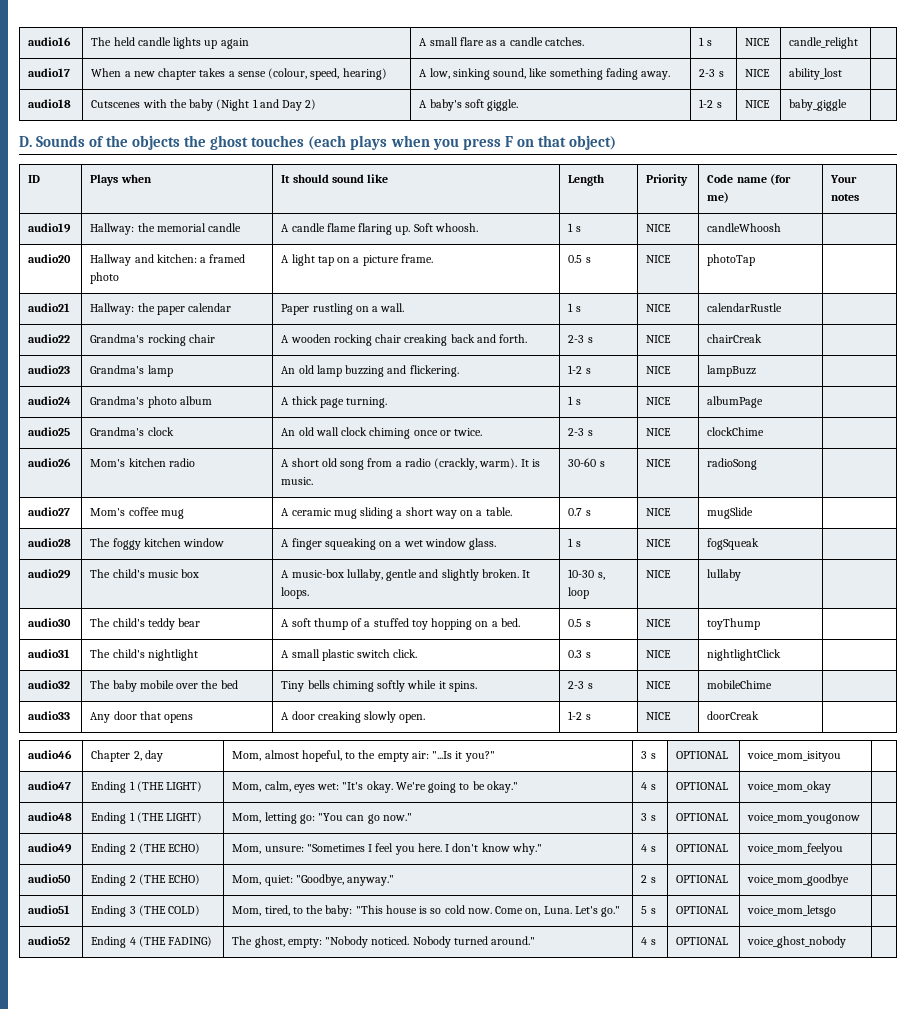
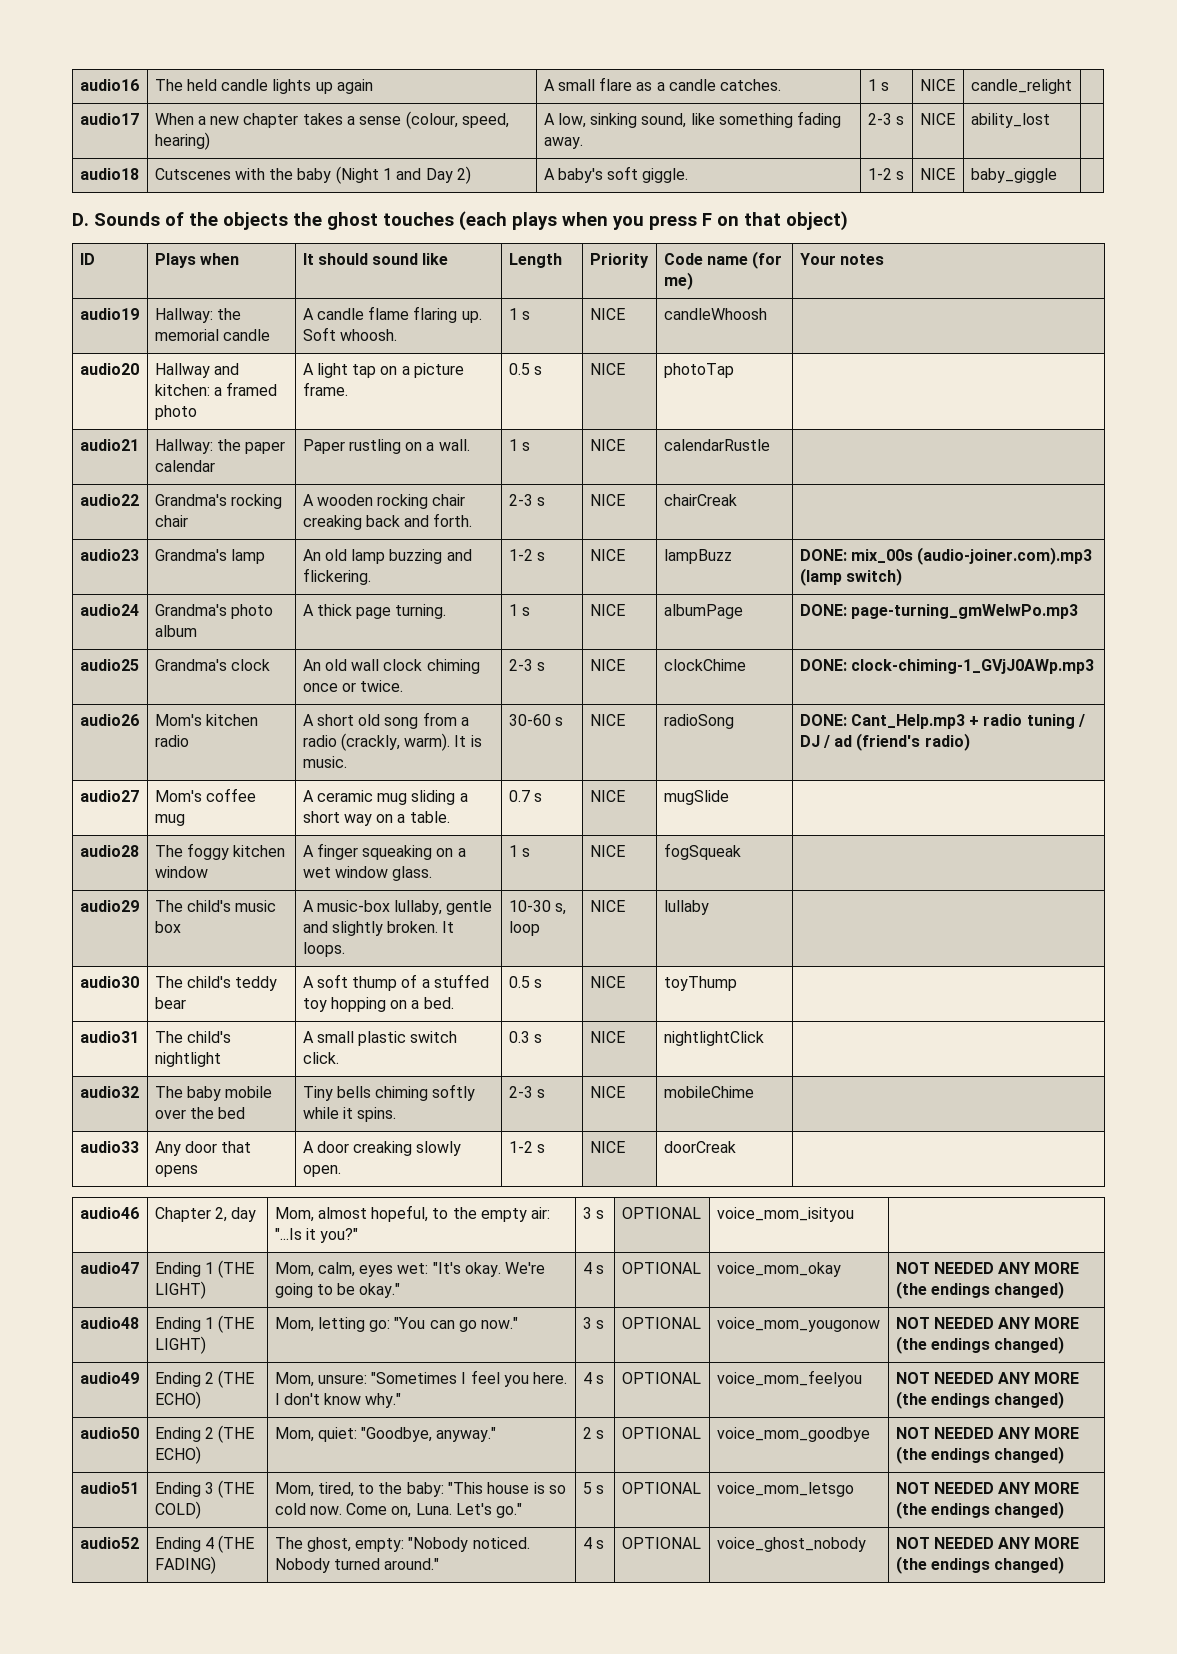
- audio23 | Grandma's lamp | An old lamp buzzing and flickering. | 1-2 s | NICE | lampBuzz |
+ audio23 | Grandma's lamp | An old lamp buzzing and flickering. | 1-2 s | NICE | lampBuzz | DONE: mix_00s (audio-joiner.com).mp3 (lamp switch)
- audio24 | Grandma's photo album | A thick page turning. | 1 s | NICE | albumPage |
+ audio24 | Grandma's photo album | A thick page turning. | 1 s | NICE | albumPage | DONE: page-turning_gmWeIwPo.mp3
- audio25 | Grandma's clock | An old wall clock chiming once or twice. | 2-3 s | NICE | clockChime |
+ audio25 | Grandma's clock | An old wall clock chiming once or twice. | 2-3 s | NICE | clockChime | DONE: clock-chiming-1_GVjJ0AWp.mp3
- audio26 | Mom's kitchen radio | A short old song from a radio (crackly, warm). It is music. | 30-60 s | NICE | radioSong |
+ audio26 | Mom's kitchen radio | A short old song from a radio (crackly, warm). It is music. | 30-60 s | NICE | radioSong | DONE: Cant_Help.mp3 + radio tuning / DJ / ad (friend's radio)
- audio47 | Ending 1 (THE LIGHT) | Mom, calm, eyes wet: "It's okay. We're going to be okay." | 4 s | OPTIONAL | voice_mom_okay |
+ audio47 | Ending 1 (THE LIGHT) | Mom, calm, eyes wet: "It's okay. We're going to be okay." | 4 s | OPTIONAL | voice_mom_okay | NOT NEEDED ANY MORE (the endings changed)
- audio48 | Ending 1 (THE LIGHT) | Mom, letting go: "You can go now." | 3 s | OPTIONAL | voice_mom_yougonow |
+ audio48 | Ending 1 (THE LIGHT) | Mom, letting go: "You can go now." | 3 s | OPTIONAL | voice_mom_yougonow | NOT NEEDED ANY MORE (the endings changed)
- audio49 | Ending 2 (THE ECHO) | Mom, unsure: "Sometimes I feel you here. I don't know why." | 4 s | OPTIONAL | voice_mom_feelyou |
+ audio49 | Ending 2 (THE ECHO) | Mom, unsure: "Sometimes I feel you here. I don't know why." | 4 s | OPTIONAL | voice_mom_feelyou | NOT NEEDED ANY MORE (the endings changed)
- audio50 | Ending 2 (THE ECHO) | Mom, quiet: "Goodbye, anyway." | 2 s | OPTIONAL | voice_mom_goodbye |
+ audio50 | Ending 2 (THE ECHO) | Mom, quiet: "Goodbye, anyway." | 2 s | OPTIONAL | voice_mom_goodbye | NOT NEEDED ANY MORE (the endings changed)
- audio51 | Ending 3 (THE COLD) | Mom, tired, to the baby: "This house is so cold now. Come on, Luna. Let's go." | 5 s | OPTIONAL | voice_mom_letsgo |
+ audio51 | Ending 3 (THE COLD) | Mom, tired, to the baby: "This house is so cold now. Come on, Luna. Let's go." | 5 s | OPTIONAL | voice_mom_letsgo | NOT NEEDED ANY MORE (the endings changed)
- audio52 | Ending 4 (THE FADING) | The ghost, empty: "Nobody noticed. Nobody turned around." | 4 s | OPTIONAL | voice_ghost_nobody |
+ audio52 | Ending 4 (THE FADING) | The ghost, empty: "Nobody noticed. Nobody turned around." | 4 s | OPTIONAL | voice_ghost_nobody | NOT NEEDED ANY MORE (the endings changed)

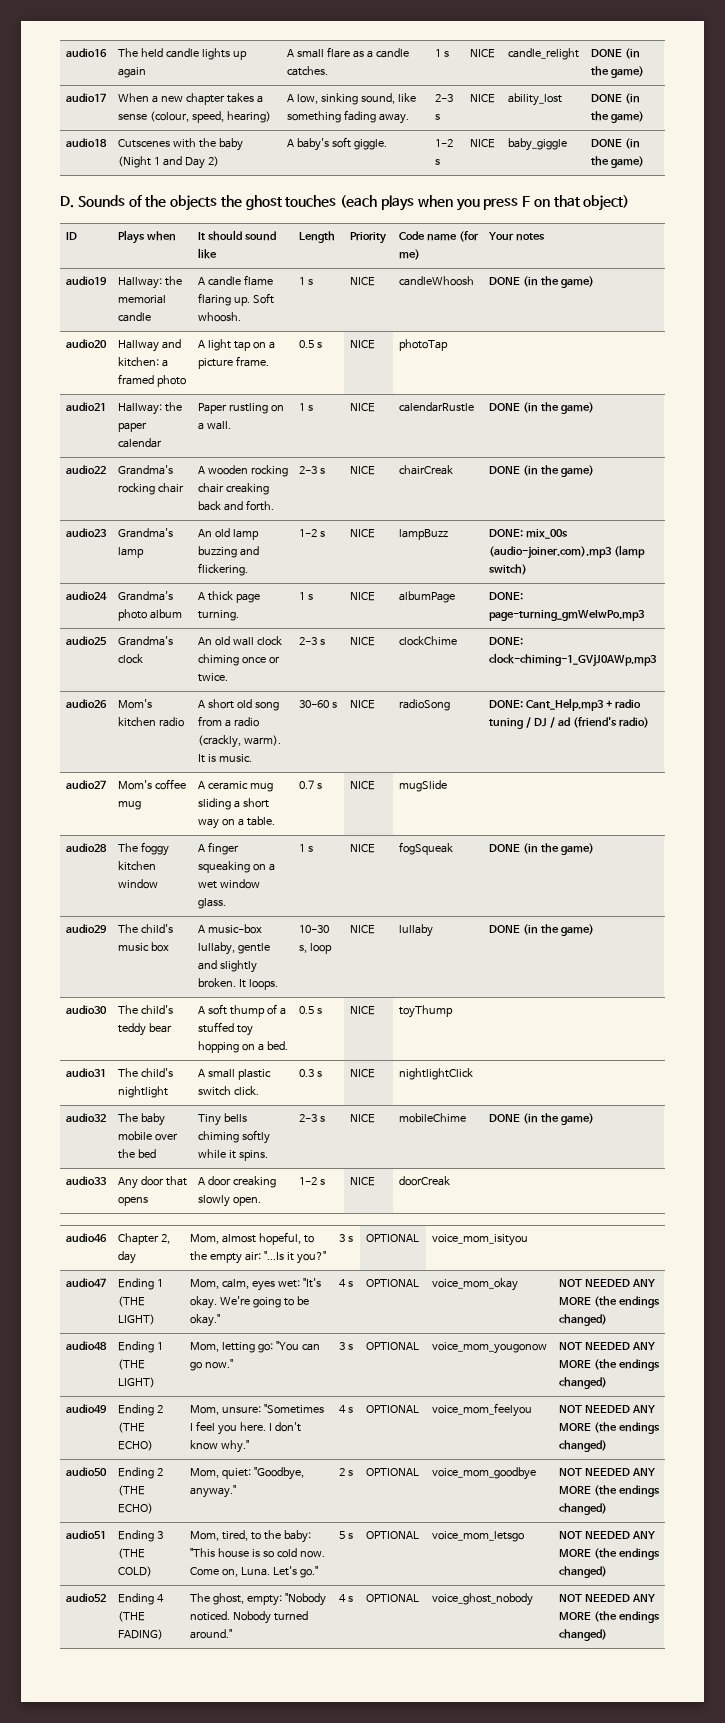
- audio16 | The held candle lights up again | A small flare as a candle catches. | 1 s | NICE | candle_relight |
+ audio16 | The held candle lights up again | A small flare as a candle catches. | 1 s | NICE | candle_relight | DONE (in the game)
- audio17 | When a new chapter takes a sense (colour, speed, hearing) | A low, sinking sound, like something fading away. | 2-3 s | NICE | ability_lost |
+ audio17 | When a new chapter takes a sense (colour, speed, hearing) | A low, sinking sound, like something fading away. | 2-3 s | NICE | ability_lost | DONE (in the game)
- audio18 | Cutscenes with the baby (Night 1 and Day 2) | A baby's soft giggle. | 1-2 s | NICE | baby_giggle |
+ audio18 | Cutscenes with the baby (Night 1 and Day 2) | A baby's soft giggle. | 1-2 s | NICE | baby_giggle | DONE (in the game)
- audio19 | Hallway: the memorial candle | A candle flame flaring up. Soft whoosh. | 1 s | NICE | candleWhoosh |
+ audio19 | Hallway: the memorial candle | A candle flame flaring up. Soft whoosh. | 1 s | NICE | candleWhoosh | DONE (in the game)
- audio21 | Hallway: the paper calendar | Paper rustling on a wall. | 1 s | NICE | calendarRustle |
+ audio21 | Hallway: the paper calendar | Paper rustling on a wall. | 1 s | NICE | calendarRustle | DONE (in the game)
- audio22 | Grandma's rocking chair | A wooden rocking chair creaking back and forth. | 2-3 s | NICE | chairCreak |
+ audio22 | Grandma's rocking chair | A wooden rocking chair creaking back and forth. | 2-3 s | NICE | chairCreak | DONE (in the game)
- audio28 | The foggy kitchen window | A finger squeaking on a wet window glass. | 1 s | NICE | fogSqueak |
+ audio28 | The foggy kitchen window | A finger squeaking on a wet window glass. | 1 s | NICE | fogSqueak | DONE (in the game)
- audio29 | The child's music box | A music-box lullaby, gentle and slightly broken. It loops. | 10-30 s, loop | NICE | lullaby |
+ audio29 | The child's music box | A music-box lullaby, gentle and slightly broken. It loops. | 10-30 s, loop | NICE | lullaby | DONE (in the game)
- audio32 | The baby mobile over the bed | Tiny bells chiming softly while it spins. | 2-3 s | NICE | mobileChime |
+ audio32 | The baby mobile over the bed | Tiny bells chiming softly while it spins. | 2-3 s | NICE | mobileChime | DONE (in the game)

